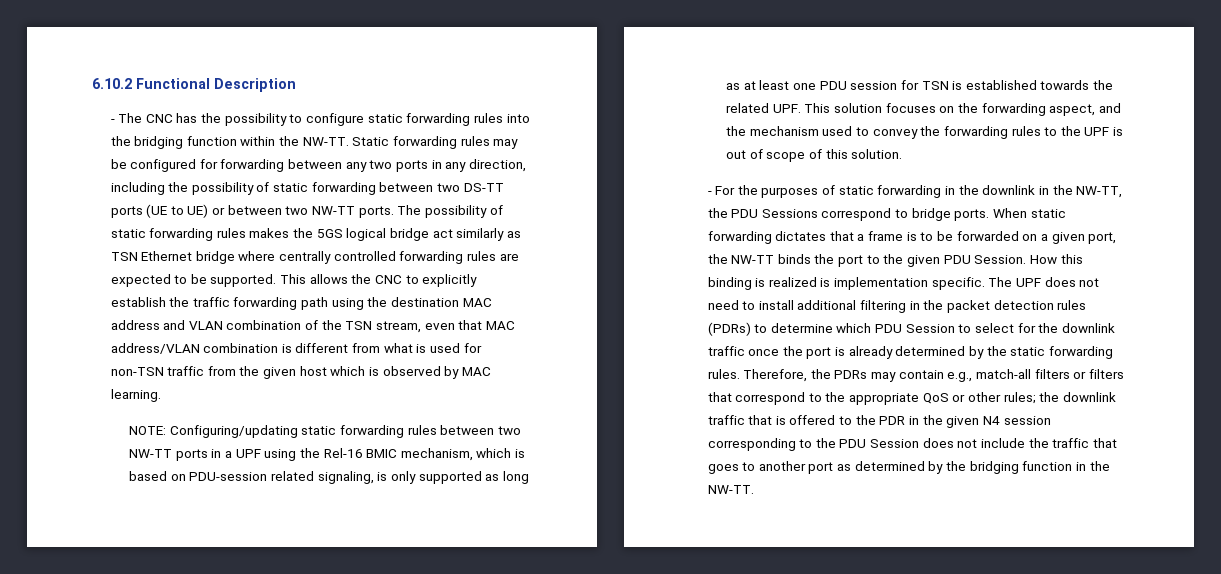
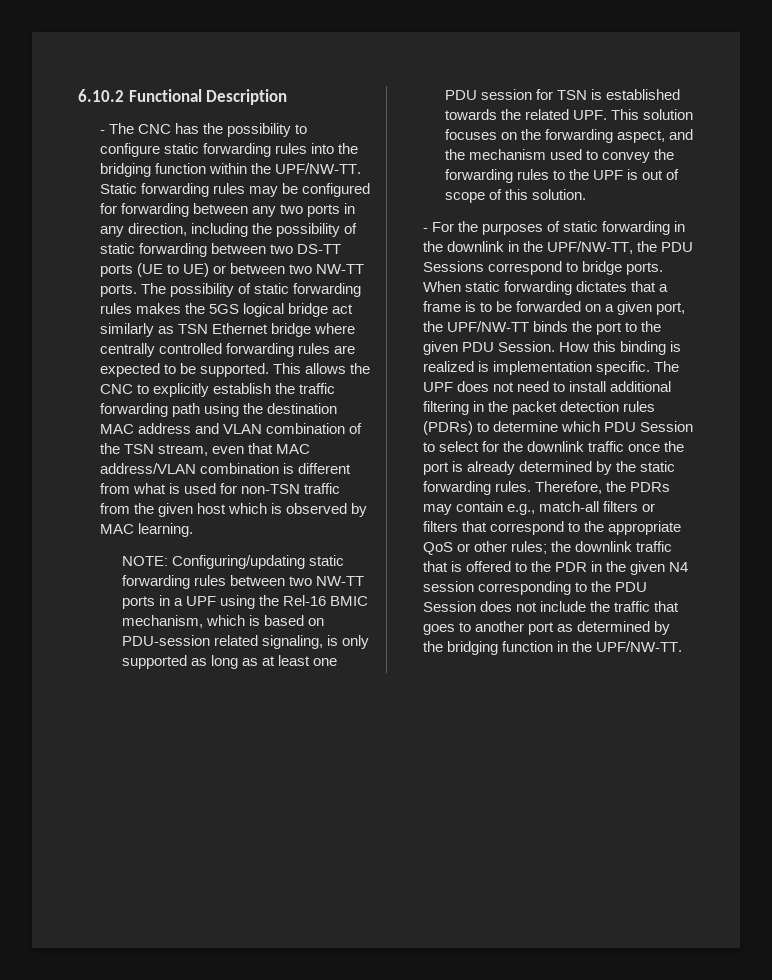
- - The CNC has the possibility to configure static forwarding rules into the bridging function within the NW-TT.
+ - The CNC has the possibility to configure static forwarding rules into the bridging function within the UPF/NW-TT.
- - For the purposes of static forwarding in the downlink in the NW-TT, the PDU Sessions correspond to bridge ports.
+ - For the purposes of static forwarding in the downlink in the UPF/NW-TT, the PDU Sessions correspond to bridge ports.
- When static forwarding dictates that a frame is to be forwarded on a given port, the NW-TT binds the port to the given PDU Session.
+ When static forwarding dictates that a frame is to be forwarded on a given port, the UPF/NW-TT binds the port to the given PDU Session.
- Therefore, the PDRs may contain e.g., match-all filters or filters that correspond to the appropriate QoS or other rules; the downlink traffic that is offered to the PDR in the given N4 session corresponding to the PDU Session does not include the traffic that goes to another port as determined by the bridging function in the NW-TT.
+ Therefore, the PDRs may contain e.g., match-all filters or filters that correspond to the appropriate QoS or other rules; the downlink traffic that is offered to the PDR in the given N4 session corresponding to the PDU Session does not include the traffic that goes to another port as determined by the bridging function in the UPF/NW-TT.

